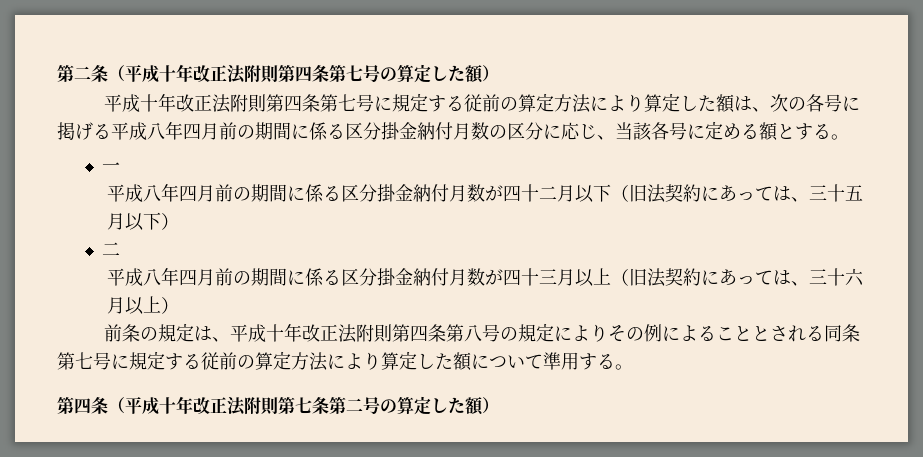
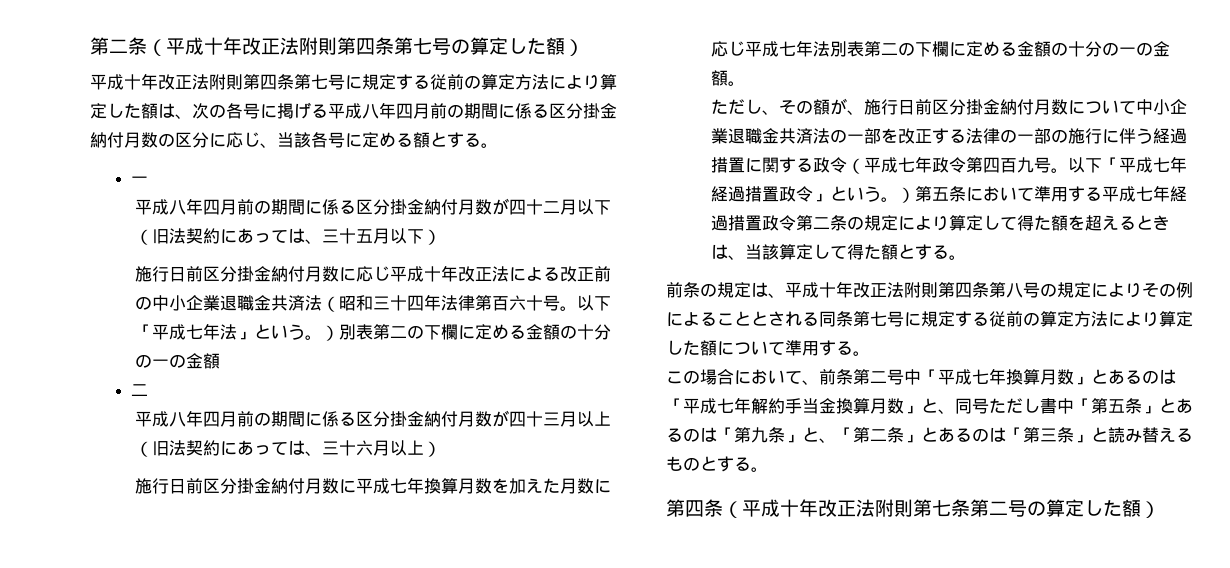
+ 施行日前区分掛金納付月数に応じ平成十年改正法による改正前の中小企業退職金共済法（昭和三十四年法律第百六十号。以下「平成七年法」という。）別表第二の下欄に定める金額の十分の一の金額
+ 施行日前区分掛金納付月数に平成七年換算月数を加えた月数に応じ平成七年法別表第二の下欄に定める金額の十分の一の金額。
+ ただし、その額が、施行日前区分掛金納付月数について中小企業退職金共済法の一部を改正する法律の一部の施行に伴う経過措置に関する政令（平成七年政令第四百九号。以下「平成七年経過措置政令」という。）第五条において準用する平成七年経過措置政令第二条の規定により算定して得た額を超えるときは、当該算定して得た額とする。
+ この場合において、前条第二号中「平成七年換算月数」とあるのは「平成七年解約手当金換算月数」と、同号ただし書中「第五条」とあるのは「第九条」と、「第二条」とあるのは「第三条」と読み替えるものとする。

